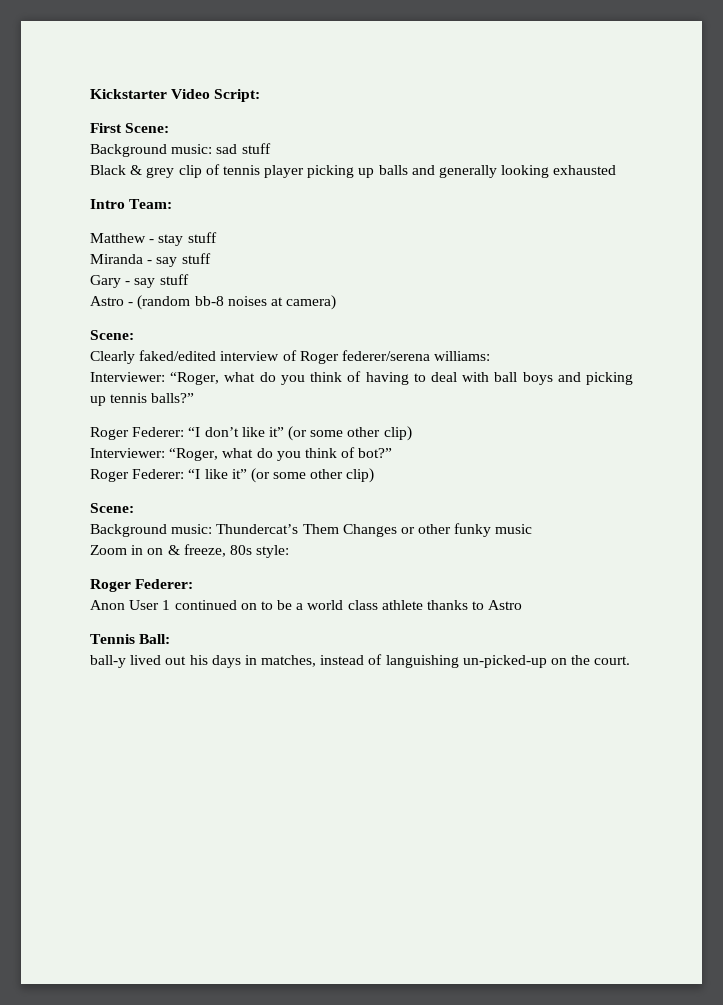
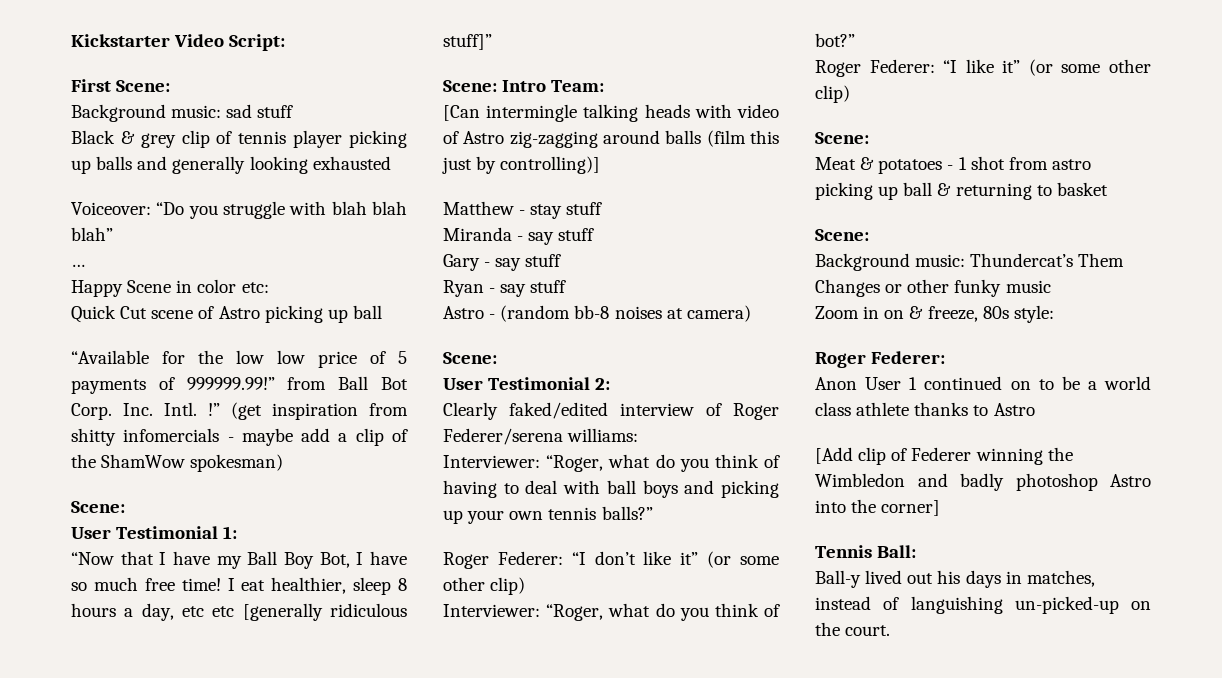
- Intro Team:
+ Voiceover: “Do you struggle with blah blah blah”
+ …
+ Happy Scene in color etc:
+ Quick Cut scene of Astro picking up ball
+ “Available for the low low price of 5 payments of 999999.99!” from Ball Bot Corp. Inc. Intl. !” (get inspiration from shitty infomercials - maybe add a clip of the ShamWow spokesman)
+ Scene:
+ User Testimonial 1:
+ “Now that I have my Ball Boy Bot, I have so much free time! I eat healthier, sleep 8 hours a day, etc etc [generally ridiculous stuff]”
+ Scene: Intro Team:
+ [Can intermingle talking heads with video of Astro zig-zagging around balls (film this just by controlling)]
+ Ryan - say stuff
+ User Testimonial 2:
- Clearly faked/edited interview of Roger federer/serena williams:
+ Clearly faked/edited interview of Roger Federer/serena williams:
- Interviewer: “Roger, what do you think of having to deal with ball boys and picking up tennis balls?”
+ Interviewer: “Roger, what do you think of having to deal with ball boys and picking up your own tennis balls?”
+ Meat & potatoes - 1 shot from astro picking up ball & returning to basket
+ Scene:
+ [Add clip of Federer winning the Wimbledon and badly photoshop Astro into the corner]
- ball-y lived out his days in matches, instead of languishing un-picked-up on the court.
+ Ball-y lived out his days in matches, instead of languishing un-picked-up on the court.

